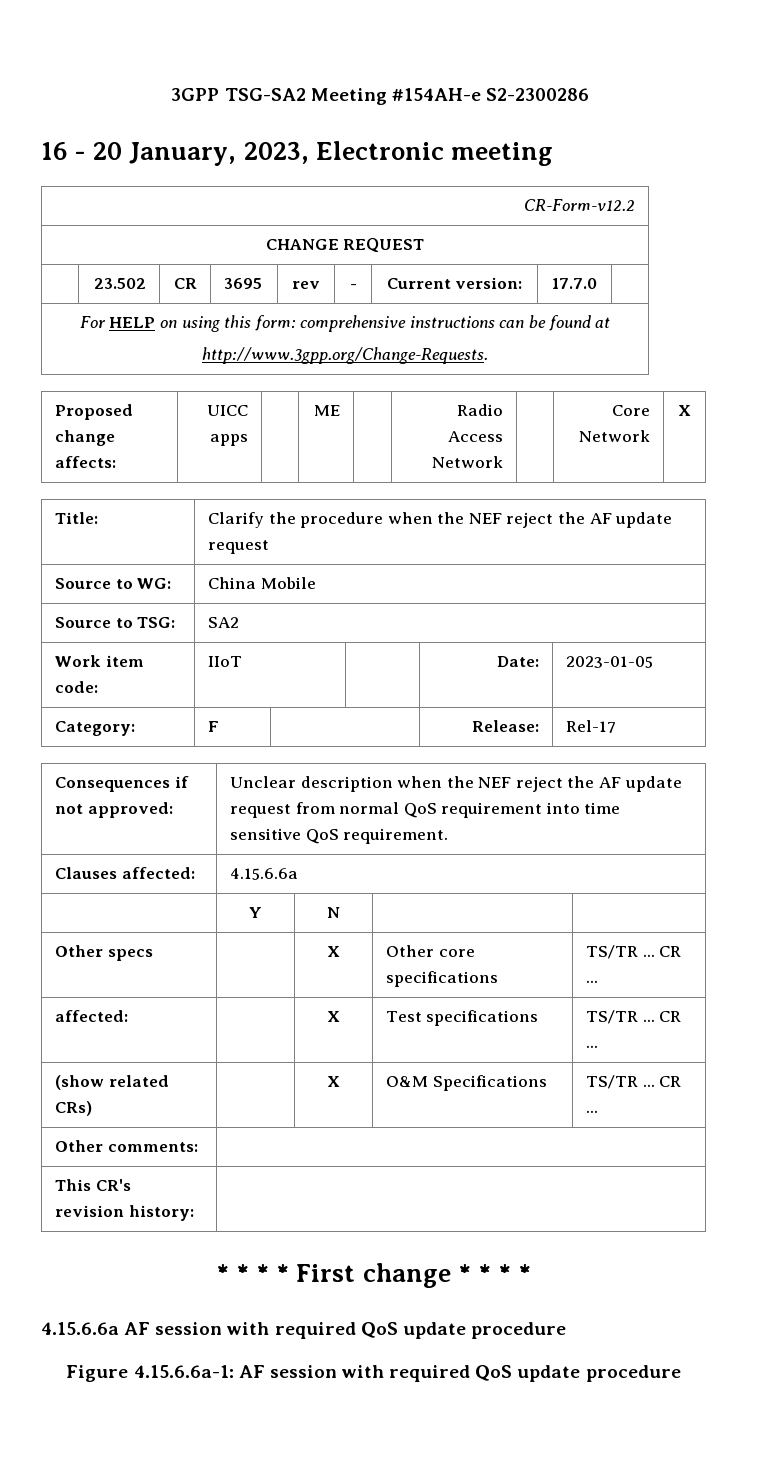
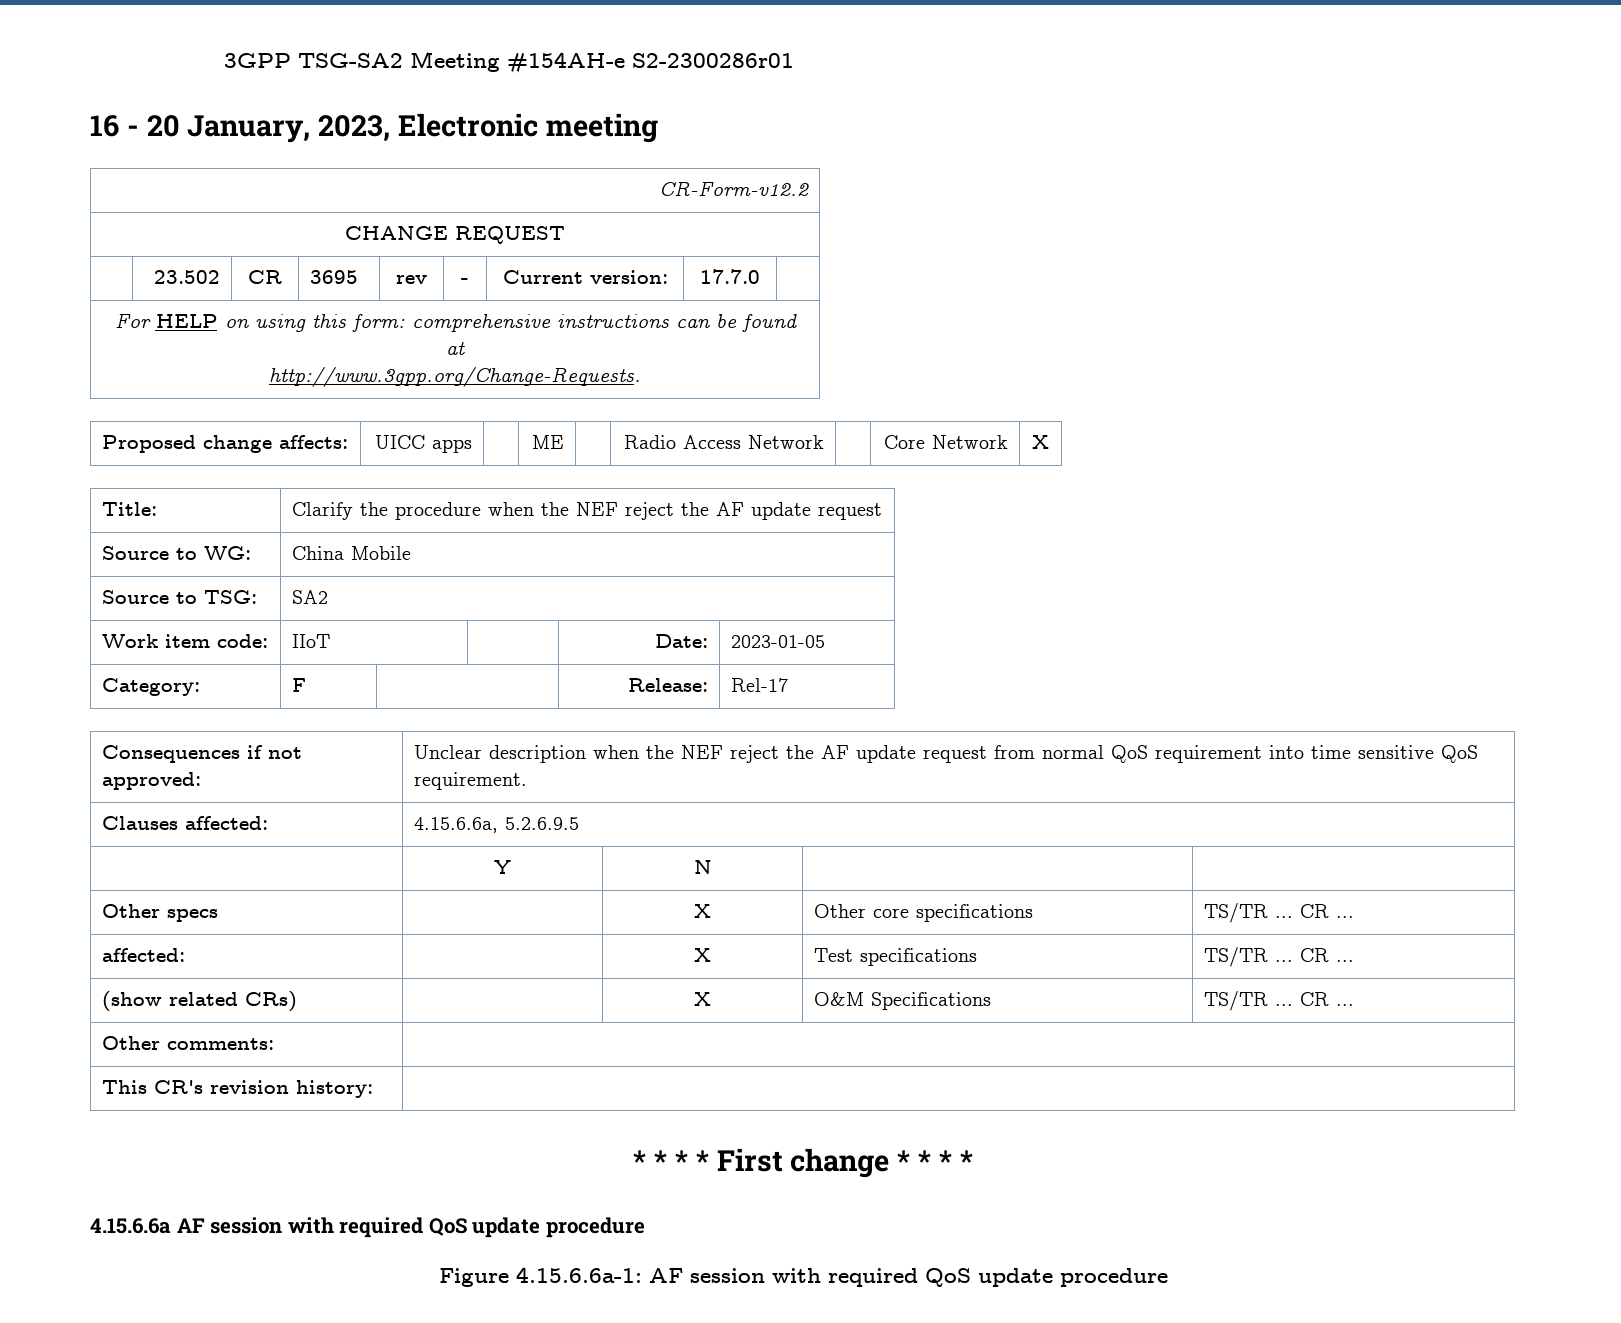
- 3GPP TSG-SA2 Meeting #154AH-e S2-2300286
+ 3GPP TSG-SA2 Meeting #154AH-e S2-2300286r01
- Clauses affected: | 4.15.6.6a
+ Clauses affected: | 4.15.6.6a, 5.2.6.9.5

